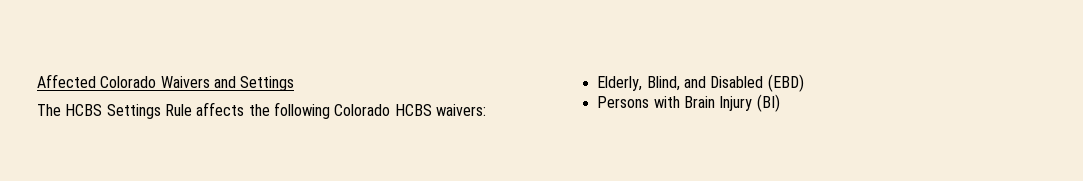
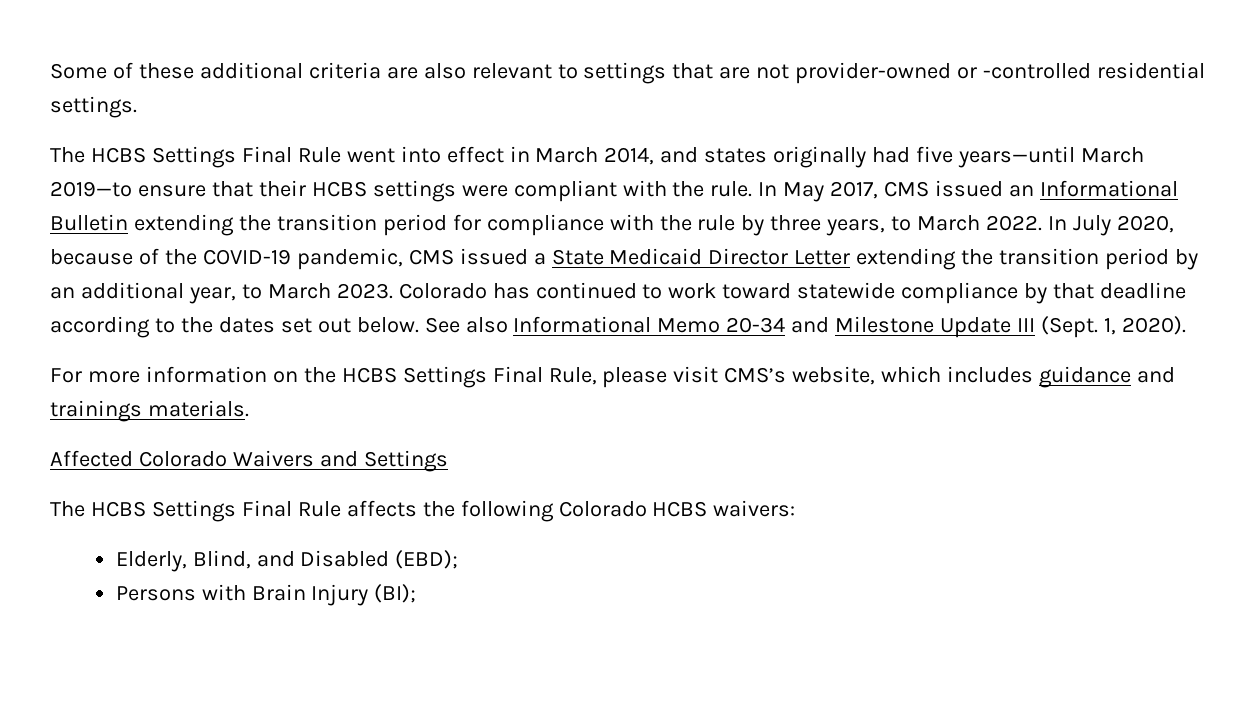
+ Some of these additional criteria are also relevant to settings that are not provider-owned or -controlled residential settings.
+ The HCBS Settings Final Rule went into effect in March 2014, and states originally had five years—until March 2019—to ensure that their HCBS settings were compliant with the rule. In May 2017, CMS issued an Informational Bulletin extending the transition period for compliance with the rule by three years, to March 2022. In July 2020, because of the COVID-19 pandemic, CMS issued a State Medicaid Director Letter extending the transition period by an additional year, to March 2023. Colorado has continued to work toward statewide compliance by that deadline according to the dates set out below. See also Informational Memo 20-34 and Milestone Update III (Sept. 1, 2020).
+ For more information on the HCBS Settings Final Rule, please visit CMS’s website, which includes guidance and trainings materials.
- The HCBS Settings Rule affects the following Colorado HCBS waivers:
+ The HCBS Settings Final Rule affects the following Colorado HCBS waivers:
- Elderly, Blind, and Disabled (EBD)
+ Elderly, Blind, and Disabled (EBD);
- Persons with Brain Injury (BI)
+ Persons with Brain Injury (BI);

